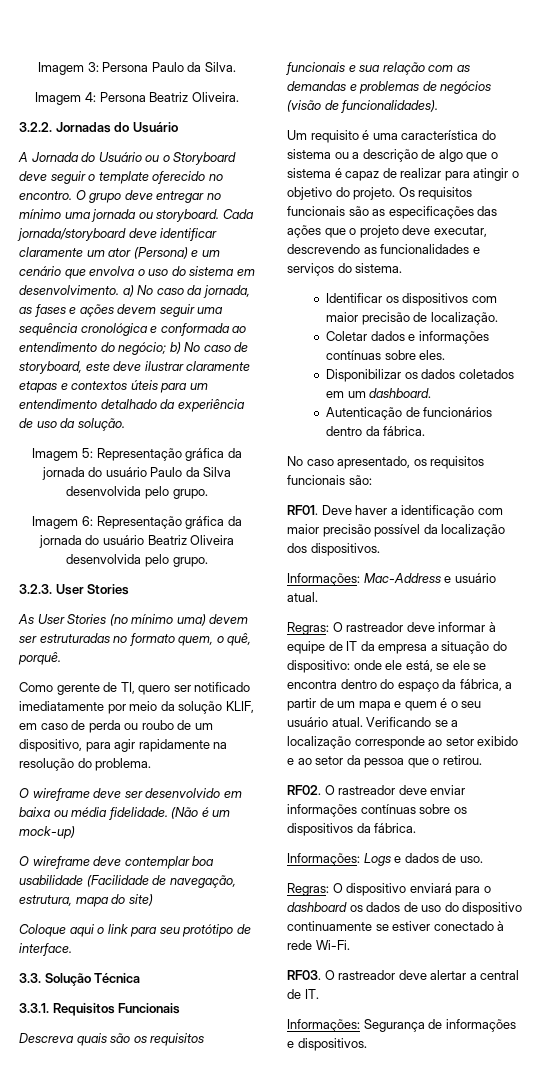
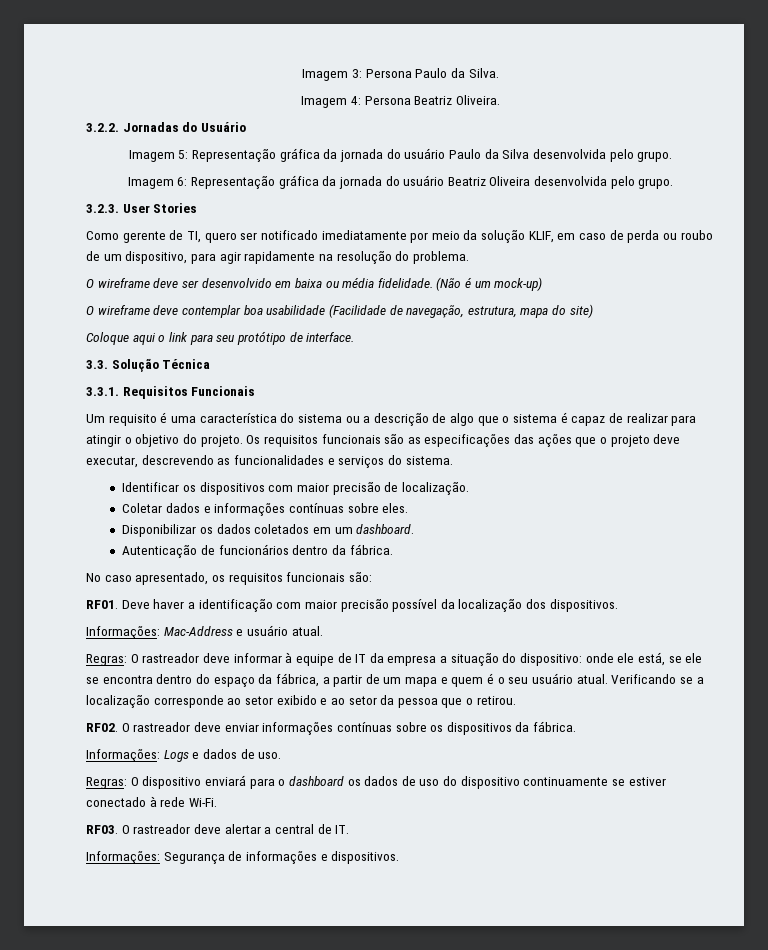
- A Jornada do Usuário ou o Storyboard deve seguir o template oferecido no encontro. O grupo deve entregar no mínimo uma jornada ou storyboard. Cada jornada/storyboard deve identificar claramente um ator (Persona) e um cenário que envolva o uso do sistema em desenvolvimento. a) No caso da jornada, as fases e ações devem seguir uma sequência cronológica e conformada ao entendimento do negócio; b) No caso de storyboard, este deve ilustrar claramente etapas e contextos úteis para um entendimento detalhado da experiência de uso da solução.
- As User Stories (no mínimo uma) devem ser estruturadas no formato quem, o quê, porquê.
- Descreva quais são os requisitos funcionais e sua relação com as demandas e problemas de negócios (visão de funcionalidades).

